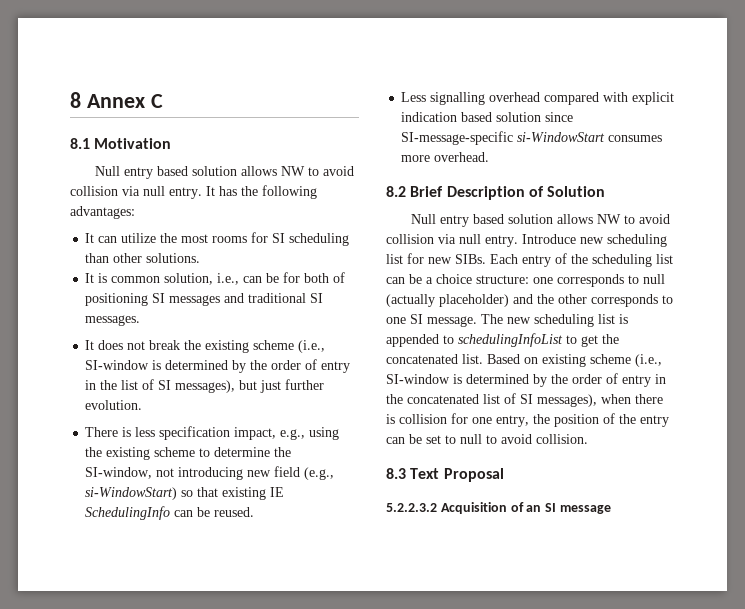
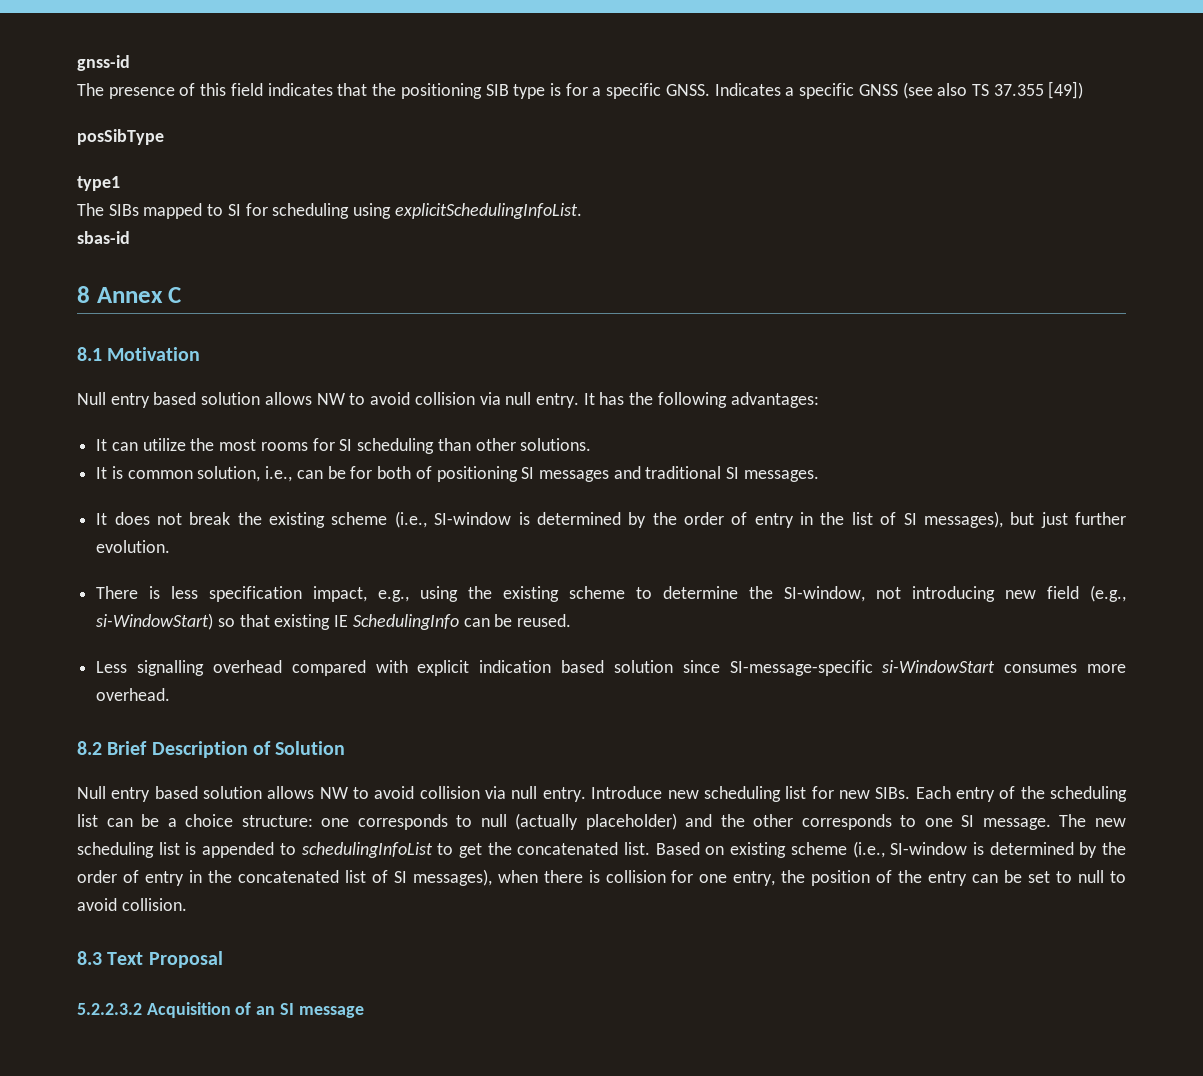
+ gnss-id
+ The presence of this field indicates that the positioning SIB type is for a specific GNSS. Indicates a specific GNSS (see also TS 37.355 [49])
+ posSibType
+ type1
+ The SIBs mapped to SI for scheduling using explicitSchedulingInfoList.
+ sbas-id

